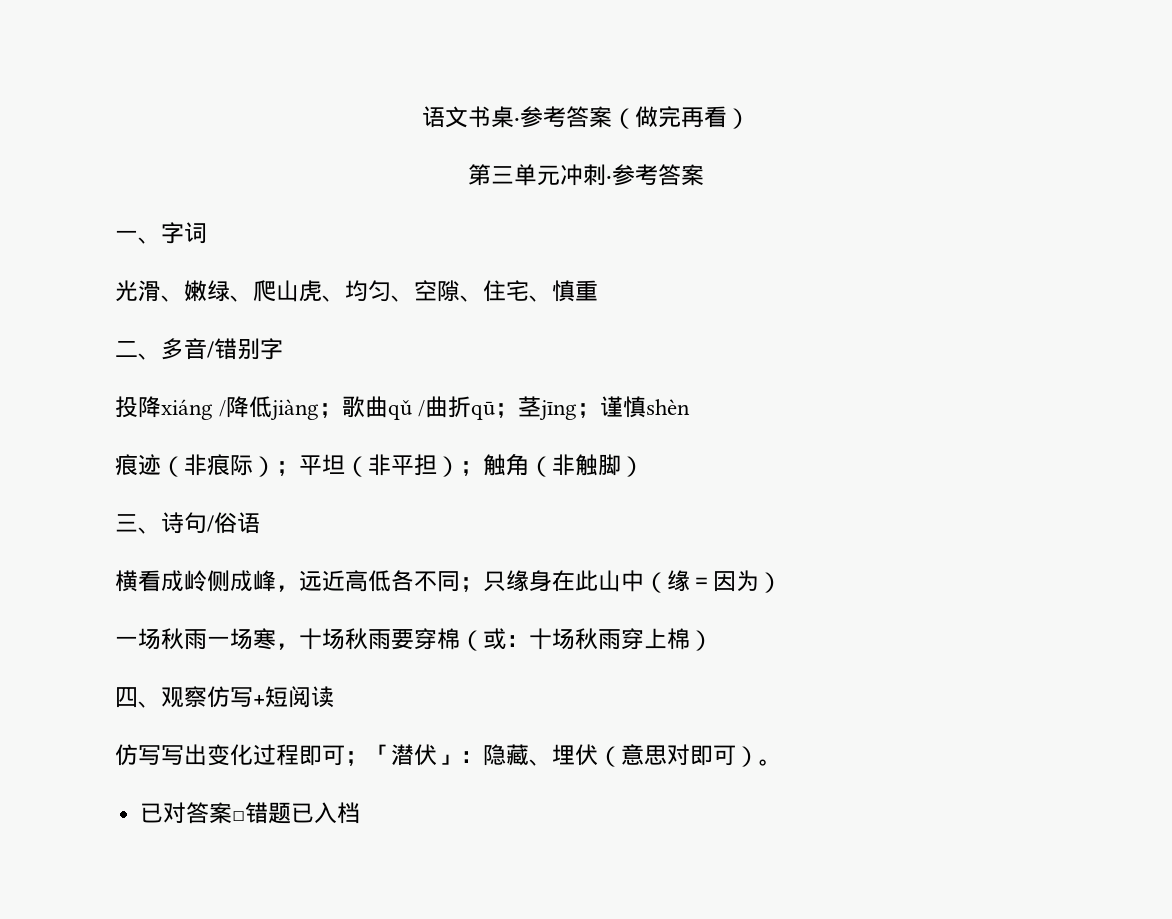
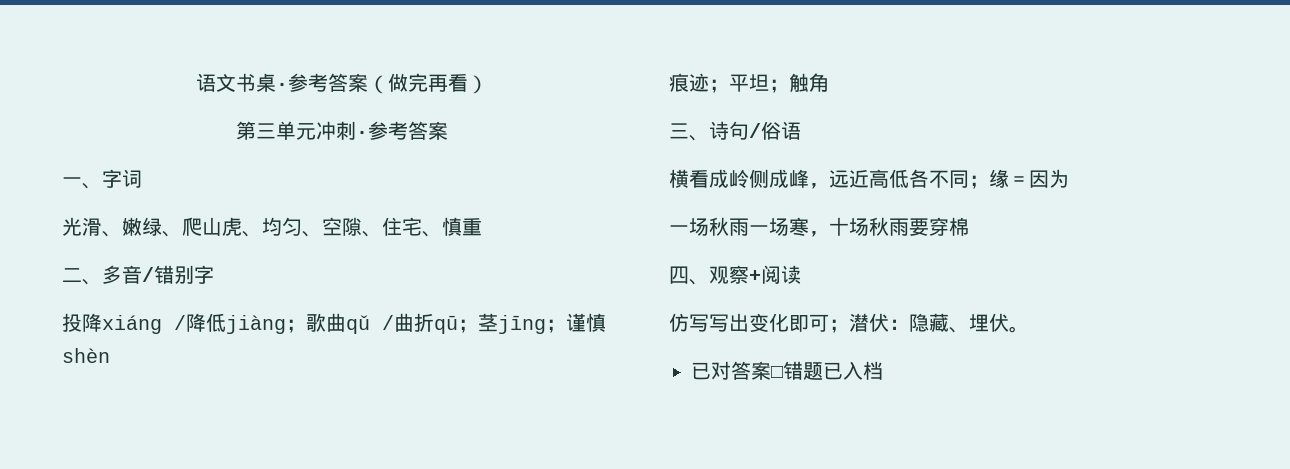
- 痕迹（非痕际）；平坦（非平担）；触角（非触脚）
+ 痕迹；平坦；触角
- 横看成岭侧成峰，远近高低各不同；只缘身在此山中（缘＝因为）
+ 横看成岭侧成峰，远近高低各不同；缘＝因为
- 一场秋雨一场寒，十场秋雨要穿棉（或：十场秋雨穿上棉）
+ 一场秋雨一场寒，十场秋雨要穿棉
- 四、观察仿写+短阅读
+ 四、观察+阅读
- 仿写写出变化过程即可；「潜伏」：隐藏、埋伏（意思对即可）。
+ 仿写写出变化即可；潜伏：隐藏、埋伏。

